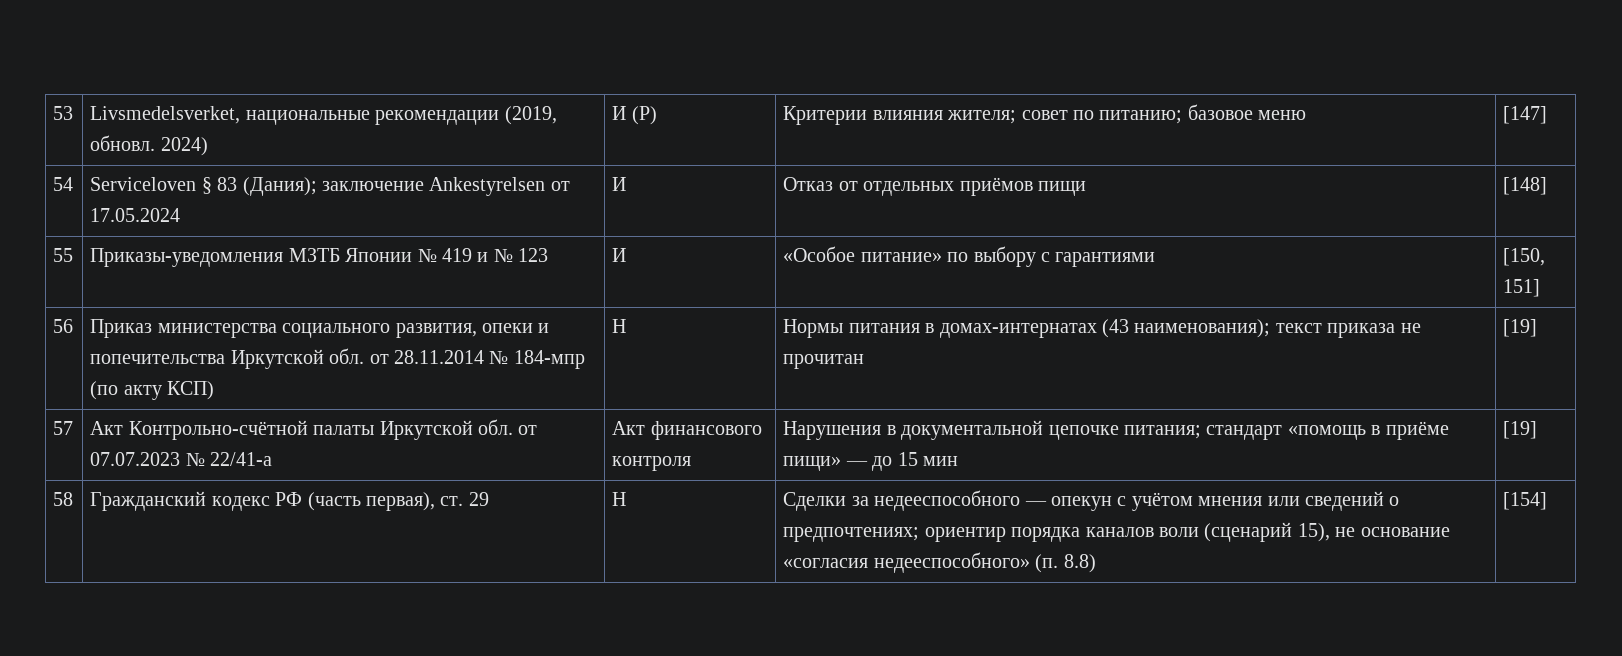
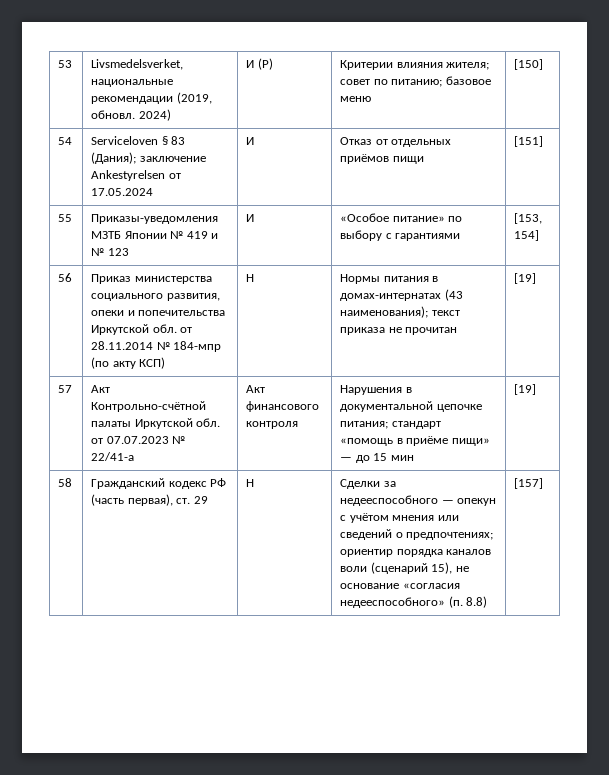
- 53 | Livsmedelsverket, национальные рекомендации (2019, обновл. 2024) | И (Р) | Критерии влияния жителя; совет по питанию; базовое меню | [147]
+ 53 | Livsmedelsverket, национальные рекомендации (2019, обновл. 2024) | И (Р) | Критерии влияния жителя; совет по питанию; базовое меню | [150]
- 54 | Serviceloven § 83 (Дания); заключение Ankestyrelsen от 17.05.2024 | И | Отказ от отдельных приёмов пищи | [148]
+ 54 | Serviceloven § 83 (Дания); заключение Ankestyrelsen от 17.05.2024 | И | Отказ от отдельных приёмов пищи | [151]
- 55 | Приказы-уведомления МЗТБ Японии № 419 и № 123 | И | «Особое питание» по выбору с гарантиями | [150, 151]
+ 55 | Приказы-уведомления МЗТБ Японии № 419 и № 123 | И | «Особое питание» по выбору с гарантиями | [153, 154]
- 58 | Гражданский кодекс РФ (часть первая), ст. 29 | Н | Сделки за недееспособного — опекун с учётом мнения или сведений о предпочтениях; ориентир порядка каналов воли (сценарий 15), не основание «согласия недееспособного» (п. 8.8) | [154]
+ 58 | Гражданский кодекс РФ (часть первая), ст. 29 | Н | Сделки за недееспособного — опекун с учётом мнения или сведений о предпочтениях; ориентир порядка каналов воли (сценарий 15), не основание «согласия недееспособного» (п. 8.8) | [157]

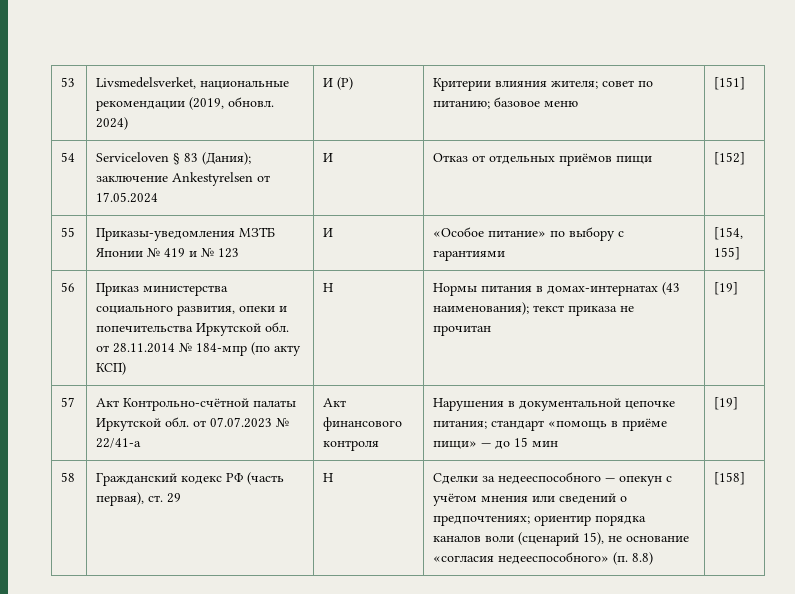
- 53 | Livsmedelsverket, национальные рекомендации (2019, обновл. 2024) | И (Р) | Критерии влияния жителя; совет по питанию; базовое меню | [150]
+ 53 | Livsmedelsverket, национальные рекомендации (2019, обновл. 2024) | И (Р) | Критерии влияния жителя; совет по питанию; базовое меню | [151]
- 54 | Serviceloven § 83 (Дания); заключение Ankestyrelsen от 17.05.2024 | И | Отказ от отдельных приёмов пищи | [151]
+ 54 | Serviceloven § 83 (Дания); заключение Ankestyrelsen от 17.05.2024 | И | Отказ от отдельных приёмов пищи | [152]
- 55 | Приказы-уведомления МЗТБ Японии № 419 и № 123 | И | «Особое питание» по выбору с гарантиями | [153, 154]
+ 55 | Приказы-уведомления МЗТБ Японии № 419 и № 123 | И | «Особое питание» по выбору с гарантиями | [154, 155]
- 58 | Гражданский кодекс РФ (часть первая), ст. 29 | Н | Сделки за недееспособного — опекун с учётом мнения или сведений о предпочтениях; ориентир порядка каналов воли (сценарий 15), не основание «согласия недееспособного» (п. 8.8) | [157]
+ 58 | Гражданский кодекс РФ (часть первая), ст. 29 | Н | Сделки за недееспособного — опекун с учётом мнения или сведений о предпочтениях; ориентир порядка каналов воли (сценарий 15), не основание «согласия недееспособного» (п. 8.8) | [158]

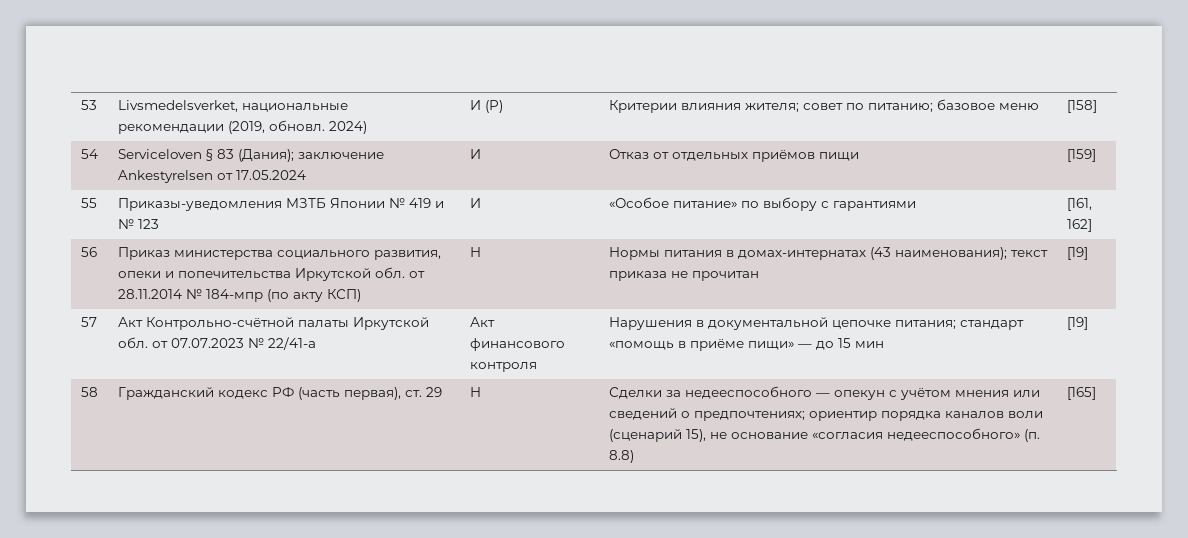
- 53 | Livsmedelsverket, национальные рекомендации (2019, обновл. 2024) | И (Р) | Критерии влияния жителя; совет по питанию; базовое меню | [151]
+ 53 | Livsmedelsverket, национальные рекомендации (2019, обновл. 2024) | И (Р) | Критерии влияния жителя; совет по питанию; базовое меню | [158]
- 54 | Serviceloven § 83 (Дания); заключение Ankestyrelsen от 17.05.2024 | И | Отказ от отдельных приёмов пищи | [152]
+ 54 | Serviceloven § 83 (Дания); заключение Ankestyrelsen от 17.05.2024 | И | Отказ от отдельных приёмов пищи | [159]
- 55 | Приказы-уведомления МЗТБ Японии № 419 и № 123 | И | «Особое питание» по выбору с гарантиями | [154, 155]
+ 55 | Приказы-уведомления МЗТБ Японии № 419 и № 123 | И | «Особое питание» по выбору с гарантиями | [161, 162]
- 58 | Гражданский кодекс РФ (часть первая), ст. 29 | Н | Сделки за недееспособного — опекун с учётом мнения или сведений о предпочтениях; ориентир порядка каналов воли (сценарий 15), не основание «согласия недееспособного» (п. 8.8) | [158]
+ 58 | Гражданский кодекс РФ (часть первая), ст. 29 | Н | Сделки за недееспособного — опекун с учётом мнения или сведений о предпочтениях; ориентир порядка каналов воли (сценарий 15), не основание «согласия недееспособного» (п. 8.8) | [165]

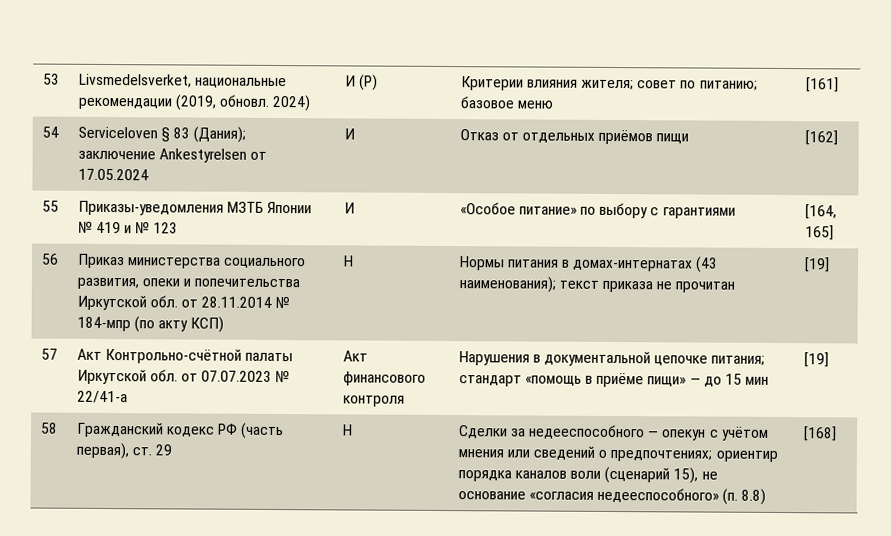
- 53 | Livsmedelsverket, национальные рекомендации (2019, обновл. 2024) | И (Р) | Критерии влияния жителя; совет по питанию; базовое меню | [158]
+ 53 | Livsmedelsverket, национальные рекомендации (2019, обновл. 2024) | И (Р) | Критерии влияния жителя; совет по питанию; базовое меню | [161]
- 54 | Serviceloven § 83 (Дания); заключение Ankestyrelsen от 17.05.2024 | И | Отказ от отдельных приёмов пищи | [159]
+ 54 | Serviceloven § 83 (Дания); заключение Ankestyrelsen от 17.05.2024 | И | Отказ от отдельных приёмов пищи | [162]
- 55 | Приказы-уведомления МЗТБ Японии № 419 и № 123 | И | «Особое питание» по выбору с гарантиями | [161, 162]
+ 55 | Приказы-уведомления МЗТБ Японии № 419 и № 123 | И | «Особое питание» по выбору с гарантиями | [164, 165]
- 58 | Гражданский кодекс РФ (часть первая), ст. 29 | Н | Сделки за недееспособного — опекун с учётом мнения или сведений о предпочтениях; ориентир порядка каналов воли (сценарий 15), не основание «согласия недееспособного» (п. 8.8) | [165]
+ 58 | Гражданский кодекс РФ (часть первая), ст. 29 | Н | Сделки за недееспособного — опекун с учётом мнения или сведений о предпочтениях; ориентир порядка каналов воли (сценарий 15), не основание «согласия недееспособного» (п. 8.8) | [168]

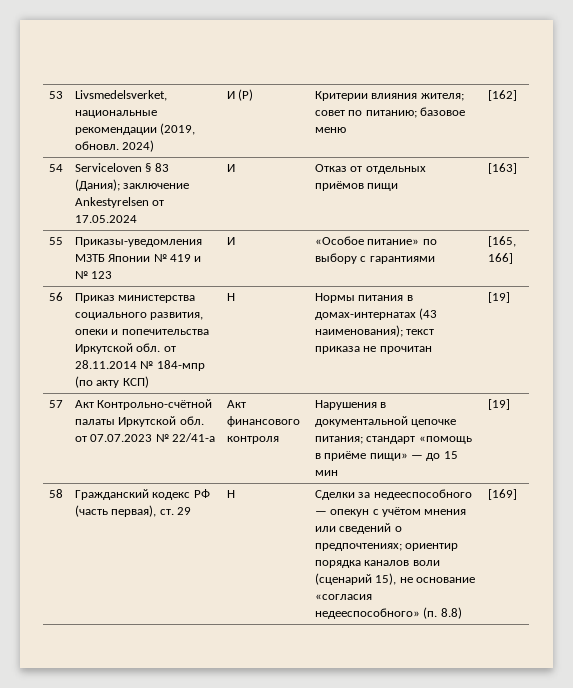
- 53 | Livsmedelsverket, национальные рекомендации (2019, обновл. 2024) | И (Р) | Критерии влияния жителя; совет по питанию; базовое меню | [161]
+ 53 | Livsmedelsverket, национальные рекомендации (2019, обновл. 2024) | И (Р) | Критерии влияния жителя; совет по питанию; базовое меню | [162]
- 54 | Serviceloven § 83 (Дания); заключение Ankestyrelsen от 17.05.2024 | И | Отказ от отдельных приёмов пищи | [162]
+ 54 | Serviceloven § 83 (Дания); заключение Ankestyrelsen от 17.05.2024 | И | Отказ от отдельных приёмов пищи | [163]
- 55 | Приказы-уведомления МЗТБ Японии № 419 и № 123 | И | «Особое питание» по выбору с гарантиями | [164, 165]
+ 55 | Приказы-уведомления МЗТБ Японии № 419 и № 123 | И | «Особое питание» по выбору с гарантиями | [165, 166]
- 58 | Гражданский кодекс РФ (часть первая), ст. 29 | Н | Сделки за недееспособного — опекун с учётом мнения или сведений о предпочтениях; ориентир порядка каналов воли (сценарий 15), не основание «согласия недееспособного» (п. 8.8) | [168]
+ 58 | Гражданский кодекс РФ (часть первая), ст. 29 | Н | Сделки за недееспособного — опекун с учётом мнения или сведений о предпочтениях; ориентир порядка каналов воли (сценарий 15), не основание «согласия недееспособного» (п. 8.8) | [169]

